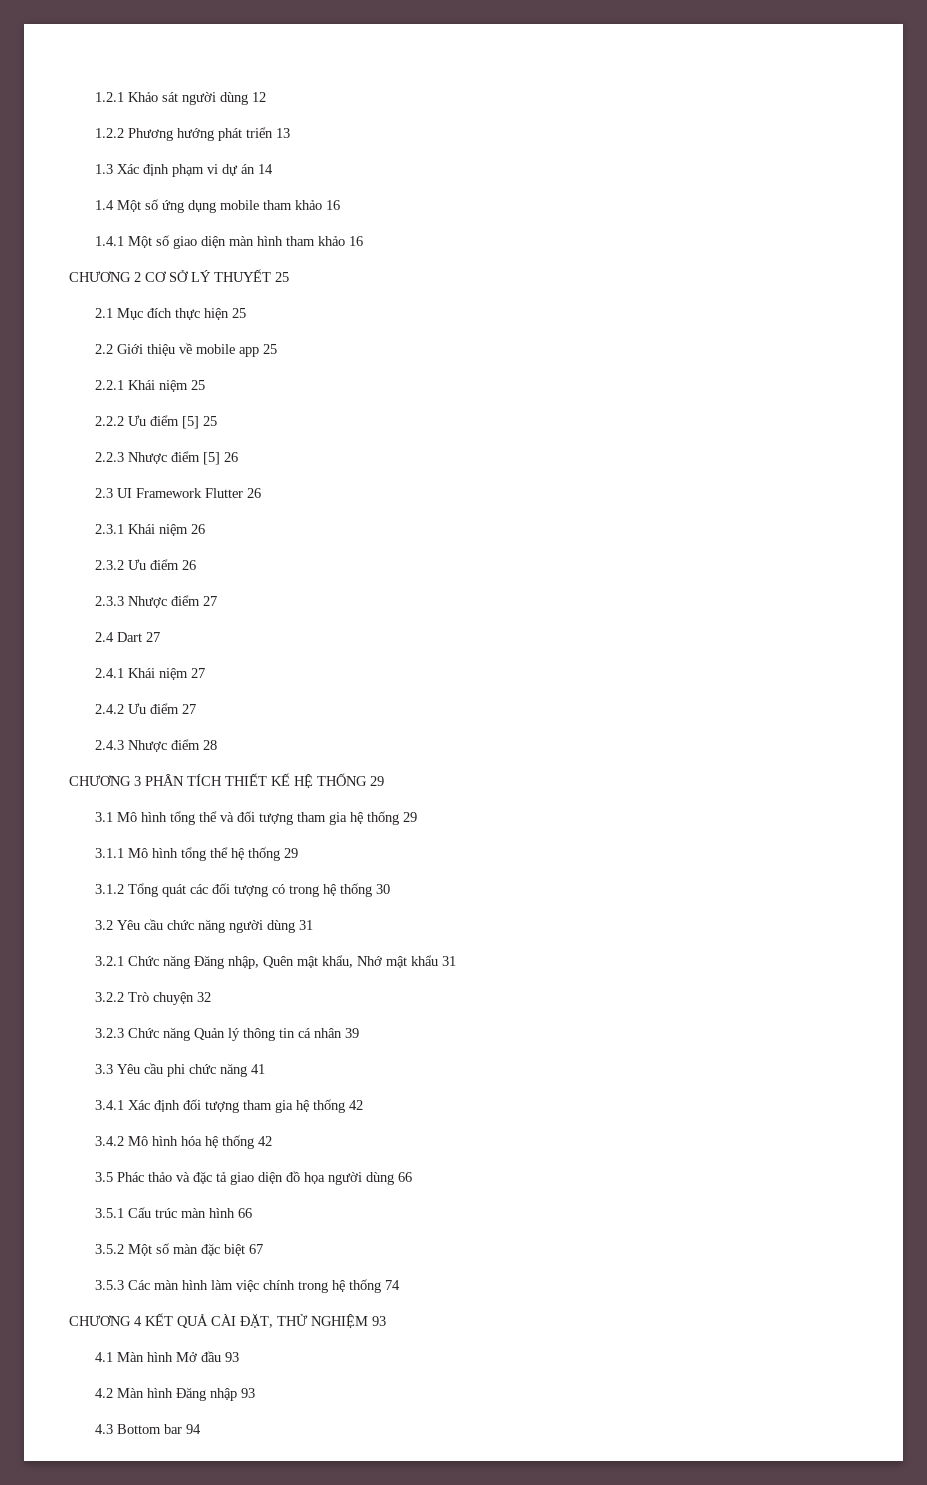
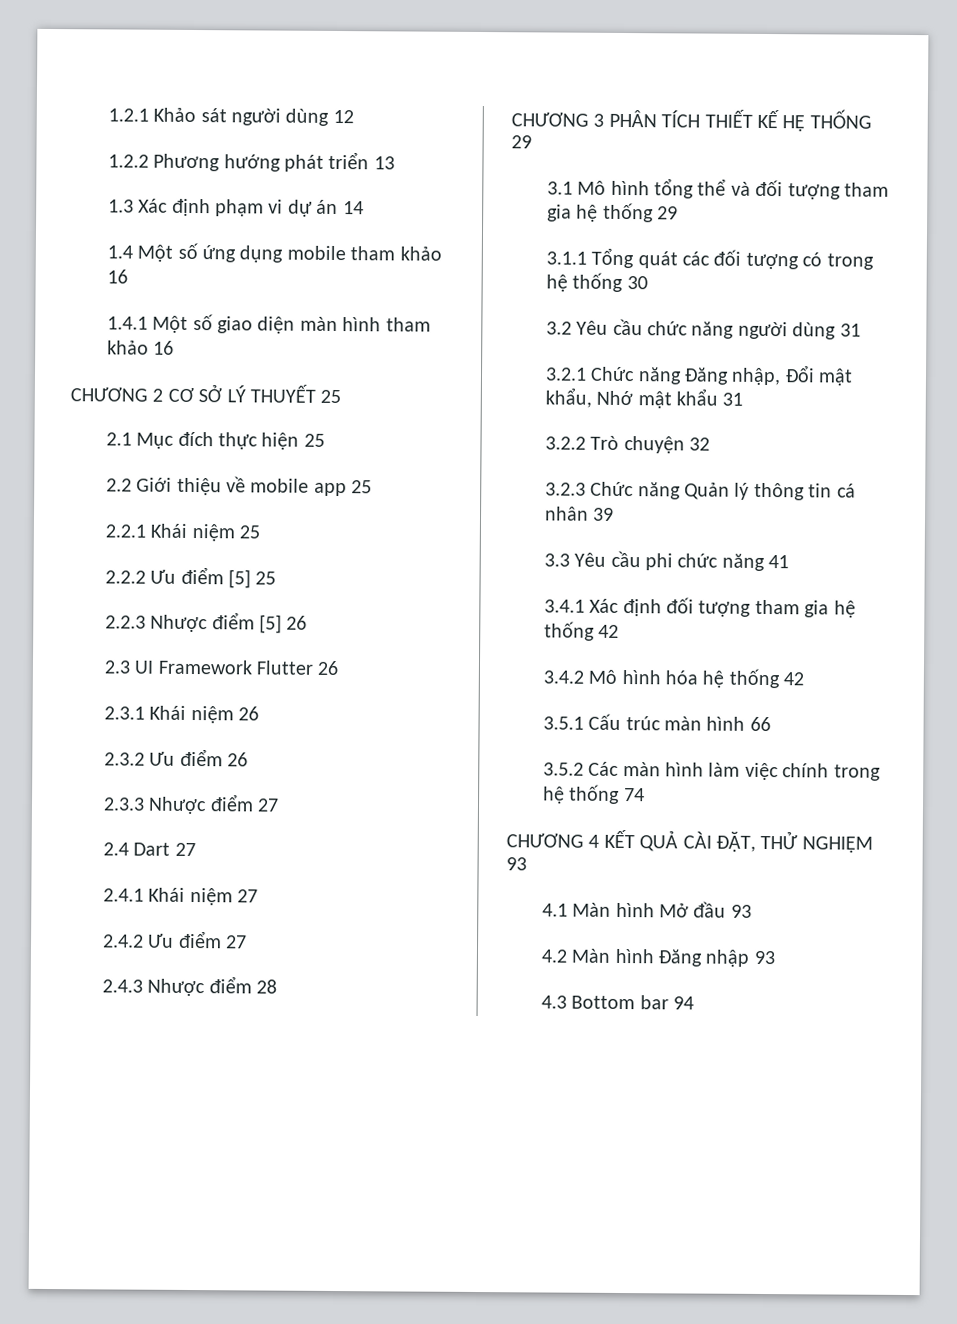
- 3.1.1 Mô hình tổng thể hệ thống 29
- 3.1.2 Tổng quát các đối tượng có trong hệ thống 30
+ 3.1.1 Tổng quát các đối tượng có trong hệ thống 30
- 3.2.1 Chức năng Đăng nhập, Quên mật khẩu, Nhớ mật khẩu 31
+ 3.2.1 Chức năng Đăng nhập, Đổi mật khẩu, Nhớ mật khẩu 31
- 3.5 Phác thảo và đặc tả giao diện đồ họa người dùng 66
- 3.5.2 Một số màn đặc biệt 67
- 3.5.3 Các màn hình làm việc chính trong hệ thống 74
+ 3.5.2 Các màn hình làm việc chính trong hệ thống 74

